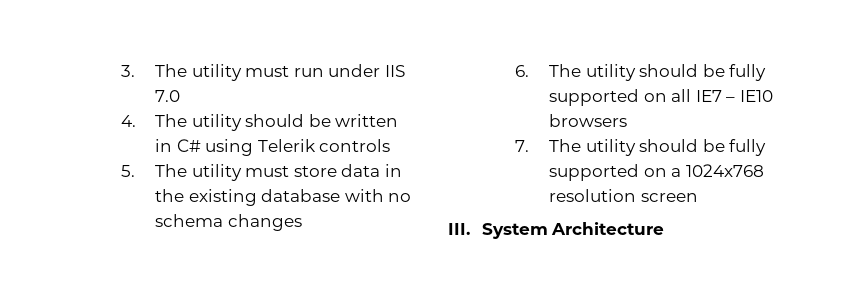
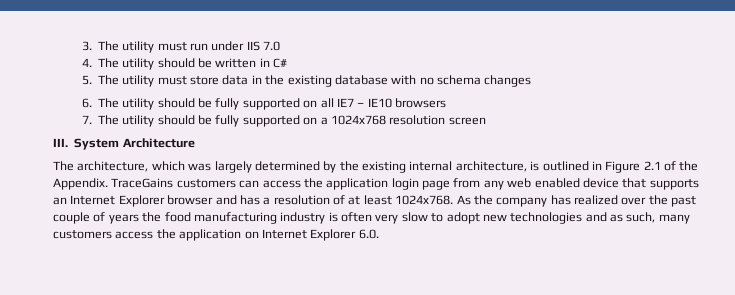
- 4. The utility should be written in C# using Telerik controls
+ 4. The utility should be written in C#
+ The architecture, which was largely determined by the existing internal architecture, is outlined in Figure 2.1 of the Appendix. TraceGains customers can access the application login page from any web enabled device that supports an Internet Explorer browser and has a resolution of at least 1024x768. As the company has realized over the past couple of years the food manufacturing industry is often very slow to adopt new technologies and as such, many customers access the application on Internet Explorer 6.0.

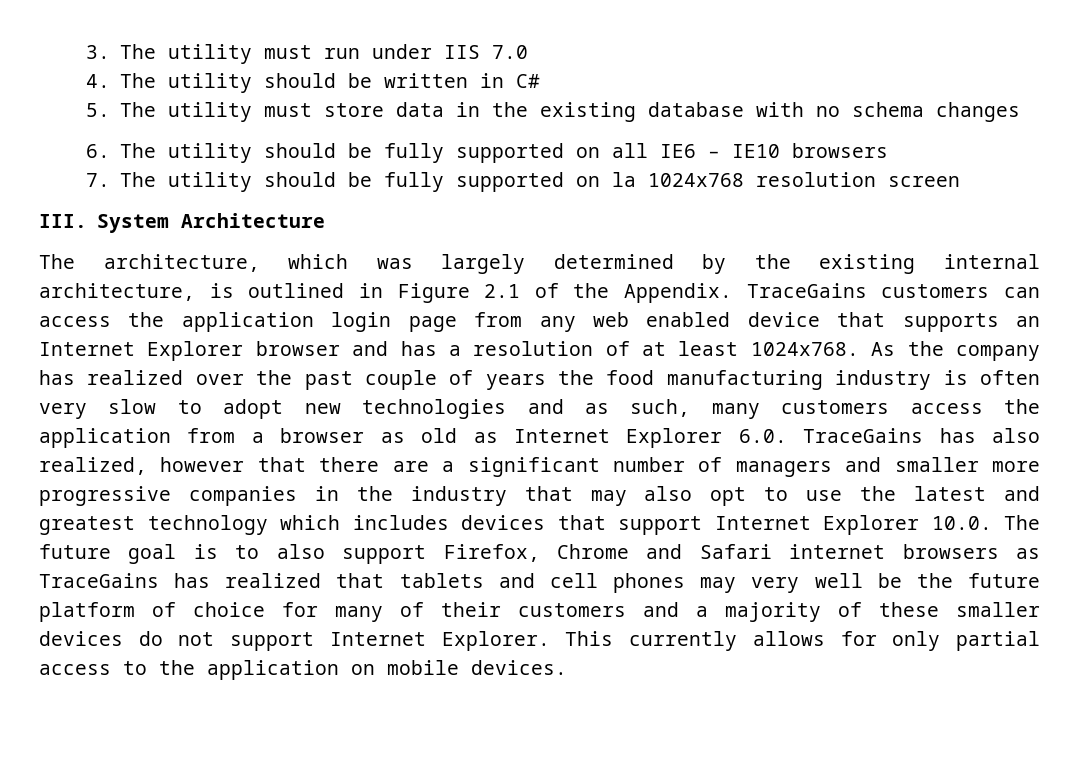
- 6. The utility should be fully supported on all IE7 – IE10 browsers
+ 6. The utility should be fully supported on all IE6 – IE10 browsers
- 7. The utility should be fully supported on a 1024x768 resolution screen
+ 7. The utility should be fully supported on la 1024x768 resolution screen
- As the company has realized over the past couple of years the food manufacturing industry is often very slow to adopt new technologies and as such, many customers access the application on Internet Explorer 6.0.
+ As the company has realized over the past couple of years the food manufacturing industry is often very slow to adopt new technologies and as such, many customers access the application from a browser as old as Internet Explorer 6.0. TraceGains has also realized, however that there are a significant number of managers and smaller more progressive companies in the industry that may also opt to use the latest and greatest technology which includes devices that support Internet Explorer 10.0. The future goal is to also support Firefox, Chrome and Safari internet browsers as TraceGains has realized that tablets and cell phones may very well be the future platform of choice for many of their customers and a majority of these smaller devices do not support Internet Explorer. This currently allows for only partial access to the application on mobile devices.

